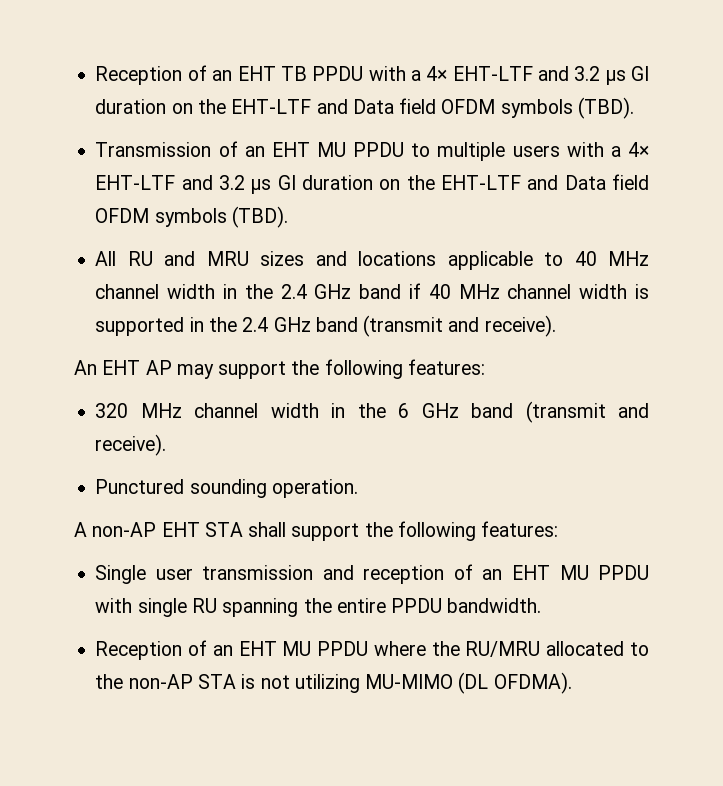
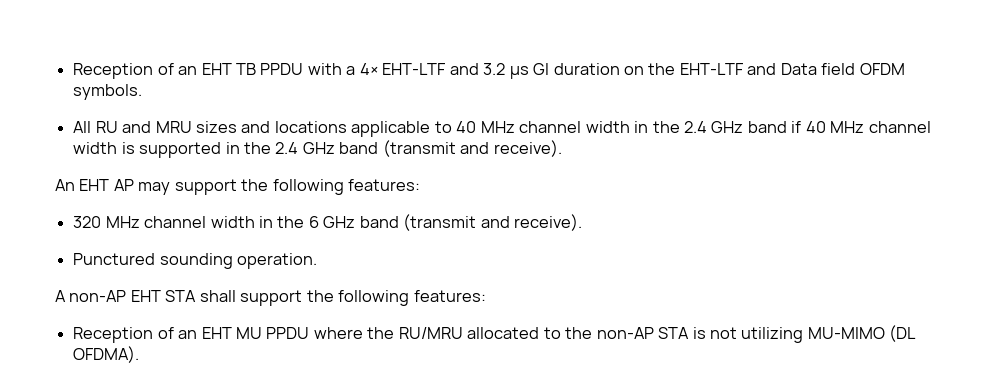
- Reception of an EHT TB PPDU with a 4× EHT-LTF and 3.2 µs GI duration on the EHT-LTF and Data field OFDM symbols (TBD).
- Transmission of an EHT MU PPDU to multiple users with a 4× EHT-LTF and 3.2 µs GI duration on the EHT-LTF and Data field OFDM symbols (TBD).
+ Reception of an EHT TB PPDU with a 4× EHT-LTF and 3.2 µs GI duration on the EHT-LTF and Data field OFDM symbols.
- Single user transmission and reception of an EHT MU PPDU with single RU spanning the entire PPDU bandwidth.

